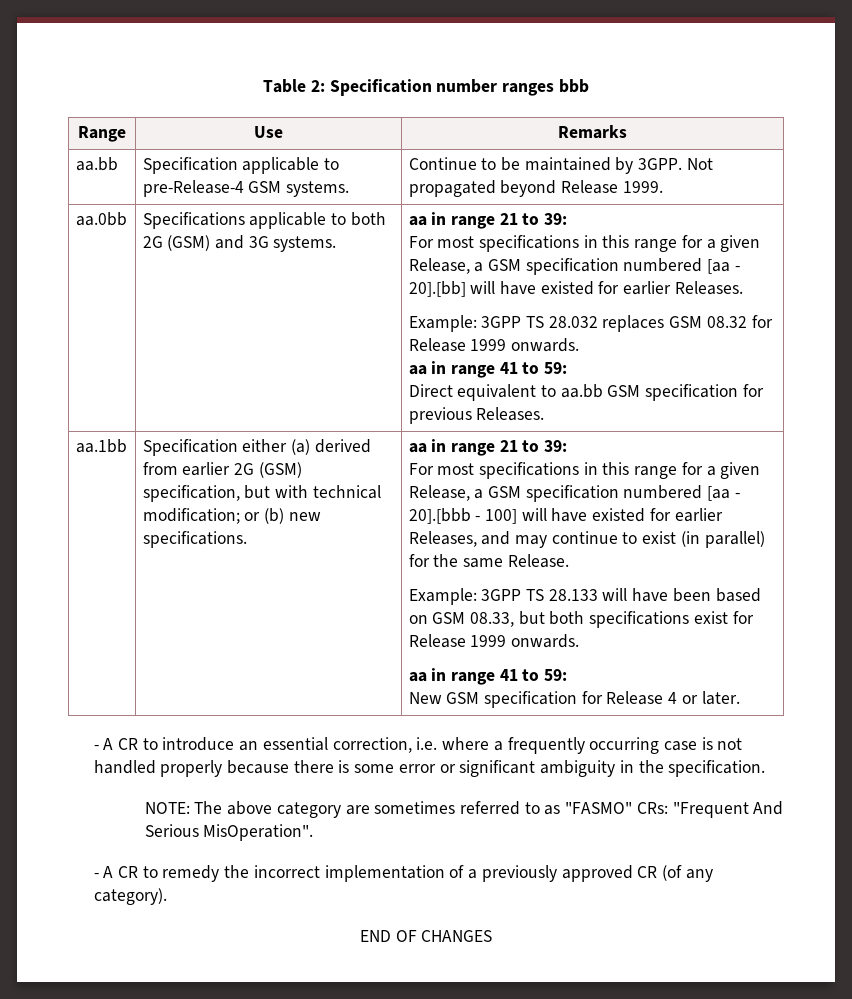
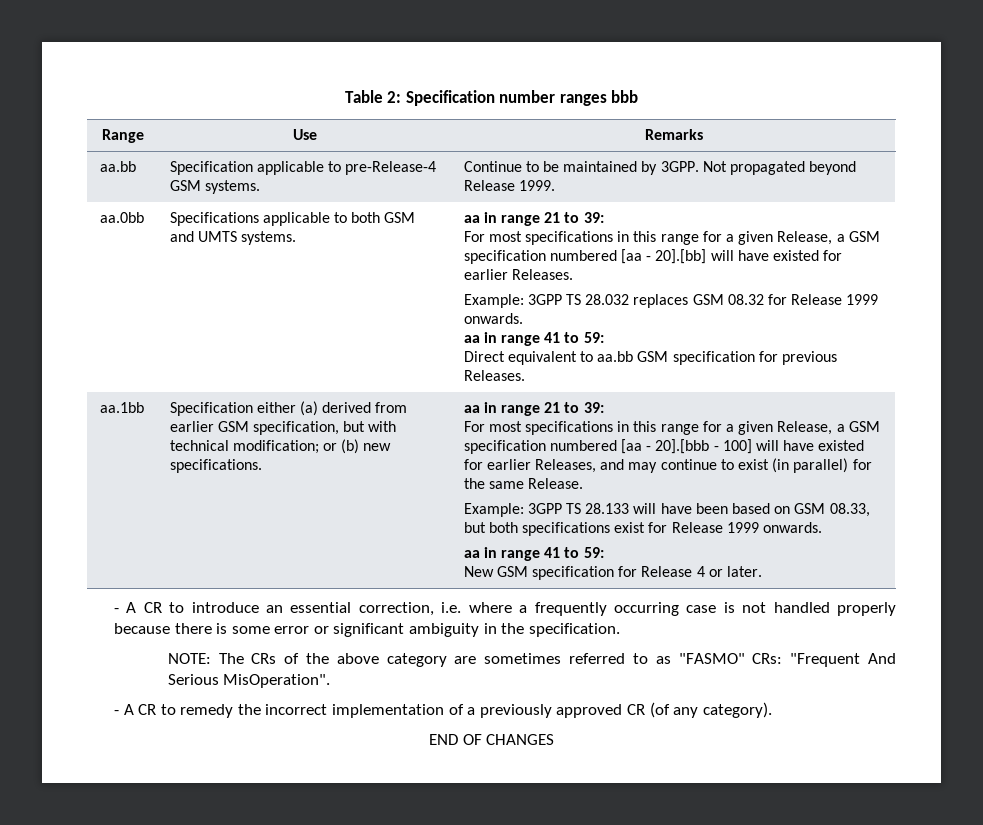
- Specifications applicable to both 2G (GSM) and 3G systems.
+ Specifications applicable to both GSM and UMTS systems.
- Specification either (a) derived from earlier 2G (GSM) specification, but with technical modification; or (b) new specifications.
+ Specification either (a) derived from earlier GSM specification, but with technical modification; or (b) new specifications.
- NOTE: The above category are sometimes referred to as "FASMO" CRs: "Frequent And Serious MisOperation".
+ NOTE: The CRs of the above category are sometimes referred to as "FASMO" CRs: "Frequent And Serious MisOperation".

